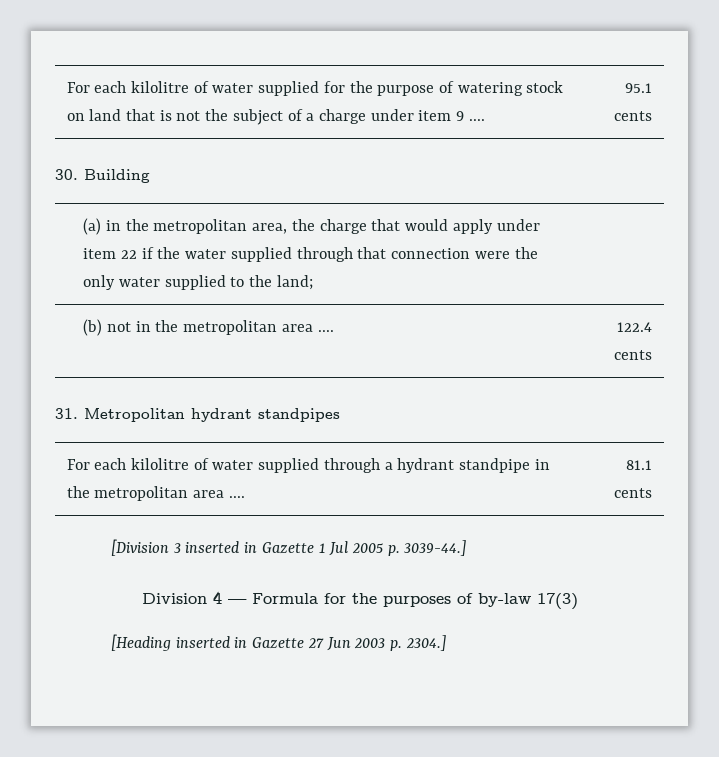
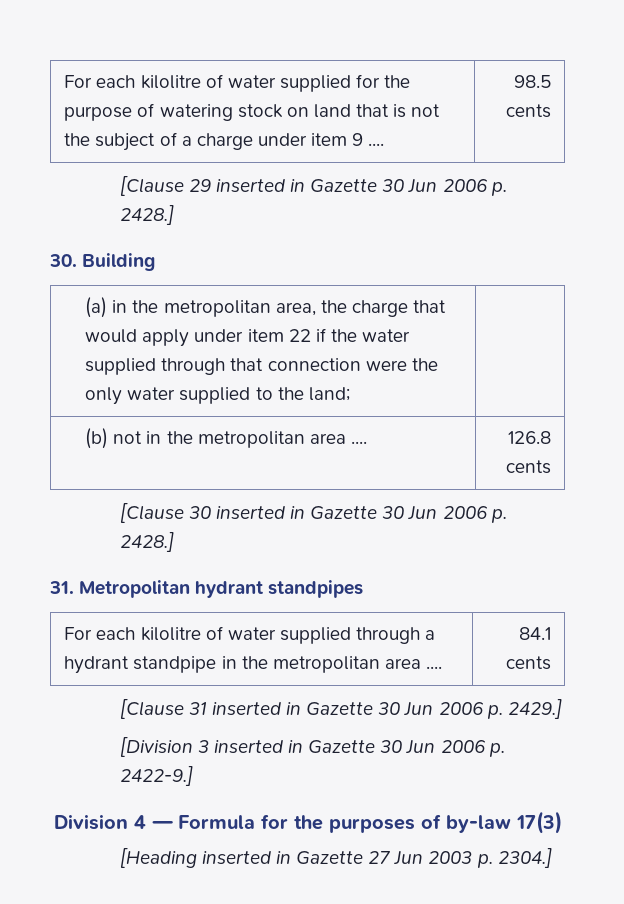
- For each kilolitre of water supplied for the purpose of watering stock on land that is not the subject of a charge under item 9 .... | 95.1 cents
+ For each kilolitre of water supplied for the purpose of watering stock on land that is not the subject of a charge under item 9 .... | 98.5 cents
+ [Clause 29 inserted in Gazette 30 Jun 2006 p. 2428.]
- (b) not in the metropolitan area .... | 122.4 cents
+ (b) not in the metropolitan area .... | 126.8 cents
+ [Clause 30 inserted in Gazette 30 Jun 2006 p. 2428.]
- For each kilolitre of water supplied through a hydrant standpipe in the metropolitan area .... | 81.1 cents
+ For each kilolitre of water supplied through a hydrant standpipe in the metropolitan area .... | 84.1 cents
+ [Clause 31 inserted in Gazette 30 Jun 2006 p. 2429.]
- [Division 3 inserted in Gazette 1 Jul 2005 p. 3039-44.]
+ [Division 3 inserted in Gazette 30 Jun 2006 p. 2422-9.]

